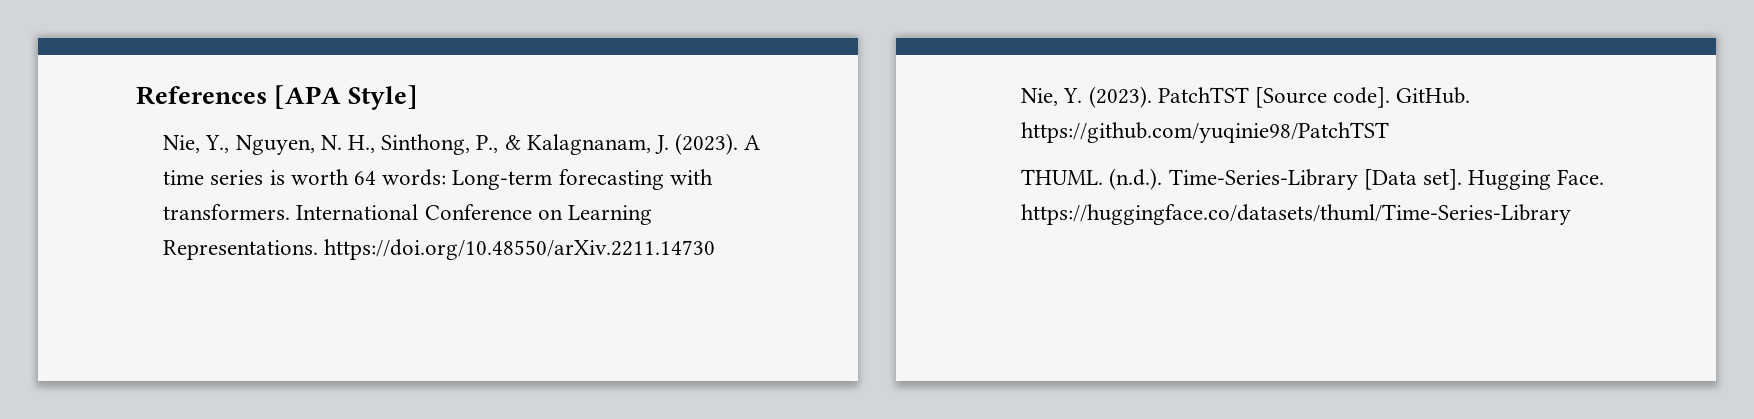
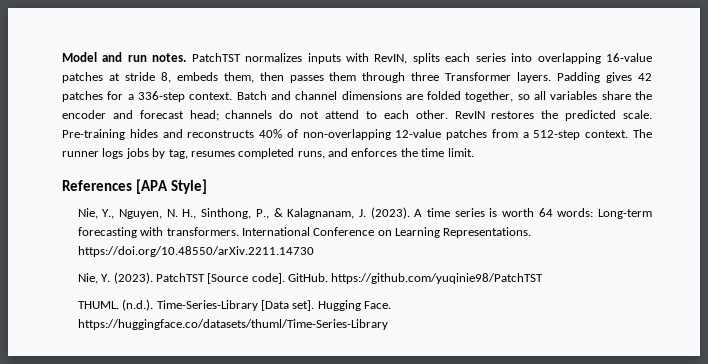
+ Model and run notes. PatchTST normalizes inputs with RevIN, splits each series into overlapping 16-value patches at stride 8, embeds them, then passes them through three Transformer layers. Padding gives 42 patches for a 336-step context. Batch and channel dimensions are folded together, so all variables share the encoder and forecast head; channels do not attend to each other. RevIN restores the predicted scale. Pre-training hides and reconstructs 40% of non-overlapping 12-value patches from a 512-step context. The runner logs jobs by tag, resumes completed runs, and enforces the time limit.

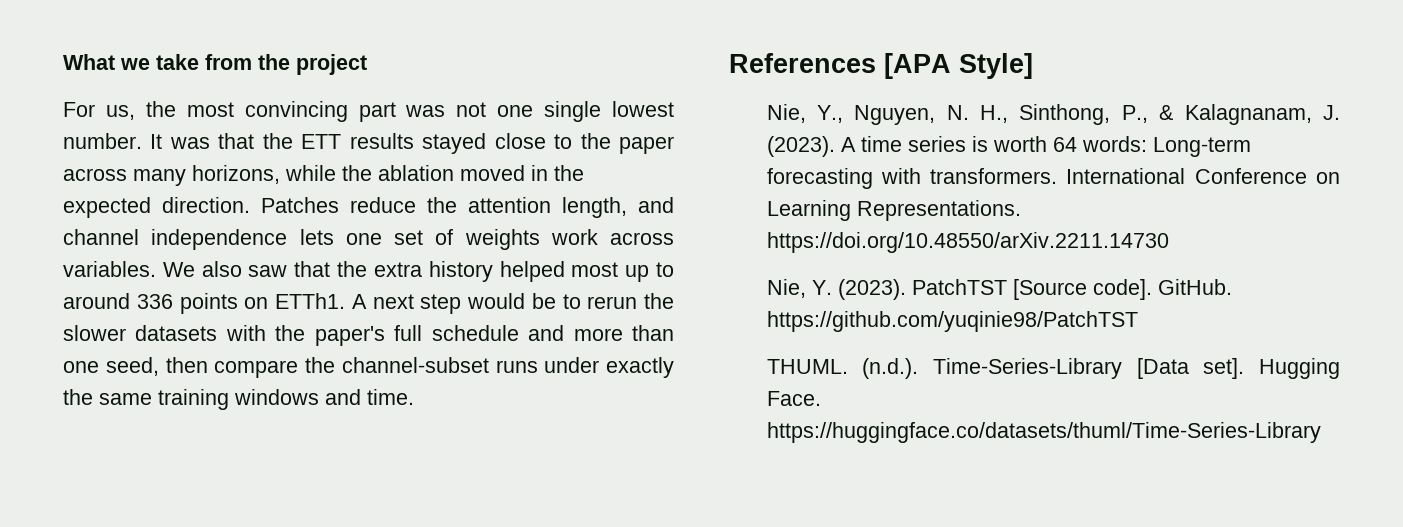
- Model and run notes. PatchTST normalizes inputs with RevIN, splits each series into overlapping 16-value patches at stride 8, embeds them, then passes them through three Transformer layers. Padding gives 42 patches for a 336-step context. Batch and channel dimensions are folded together, so all variables share the encoder and forecast head; channels do not attend to each other. RevIN restores the predicted scale. Pre-training hides and reconstructs 40% of non-overlapping 12-value patches from a 512-step context. The runner logs jobs by tag, resumes completed runs, and enforces the time limit.
+ What we take from the project
+ For us, the most convincing part was not one single lowest number. It was that the ETT results stayed close to the paper across many horizons, while the ablation moved in the expected direction. Patches reduce the attention length, and channel independence lets one set of weights work across variables. We also saw that the extra history helped most up to around 336 points on ETTh1. A next step would be to rerun the slower datasets with the paper's full schedule and more than one seed, then compare the channel-subset runs under exactly the same training windows and time.

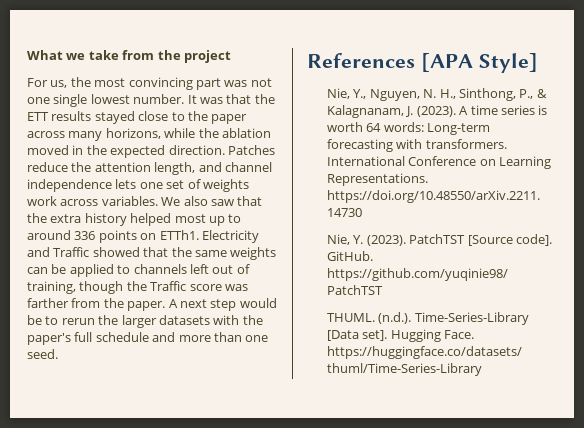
+ Electricity and Traffic showed that the same weights can be applied to channels left out of training, though the Traffic score was farther from the paper.
- A next step would be to rerun the slower datasets with the paper's full schedule and more than one seed, then compare the channel-subset runs under exactly the same training windows and time.
+ A next step would be to rerun the larger datasets with the paper's full schedule and more than one seed.

